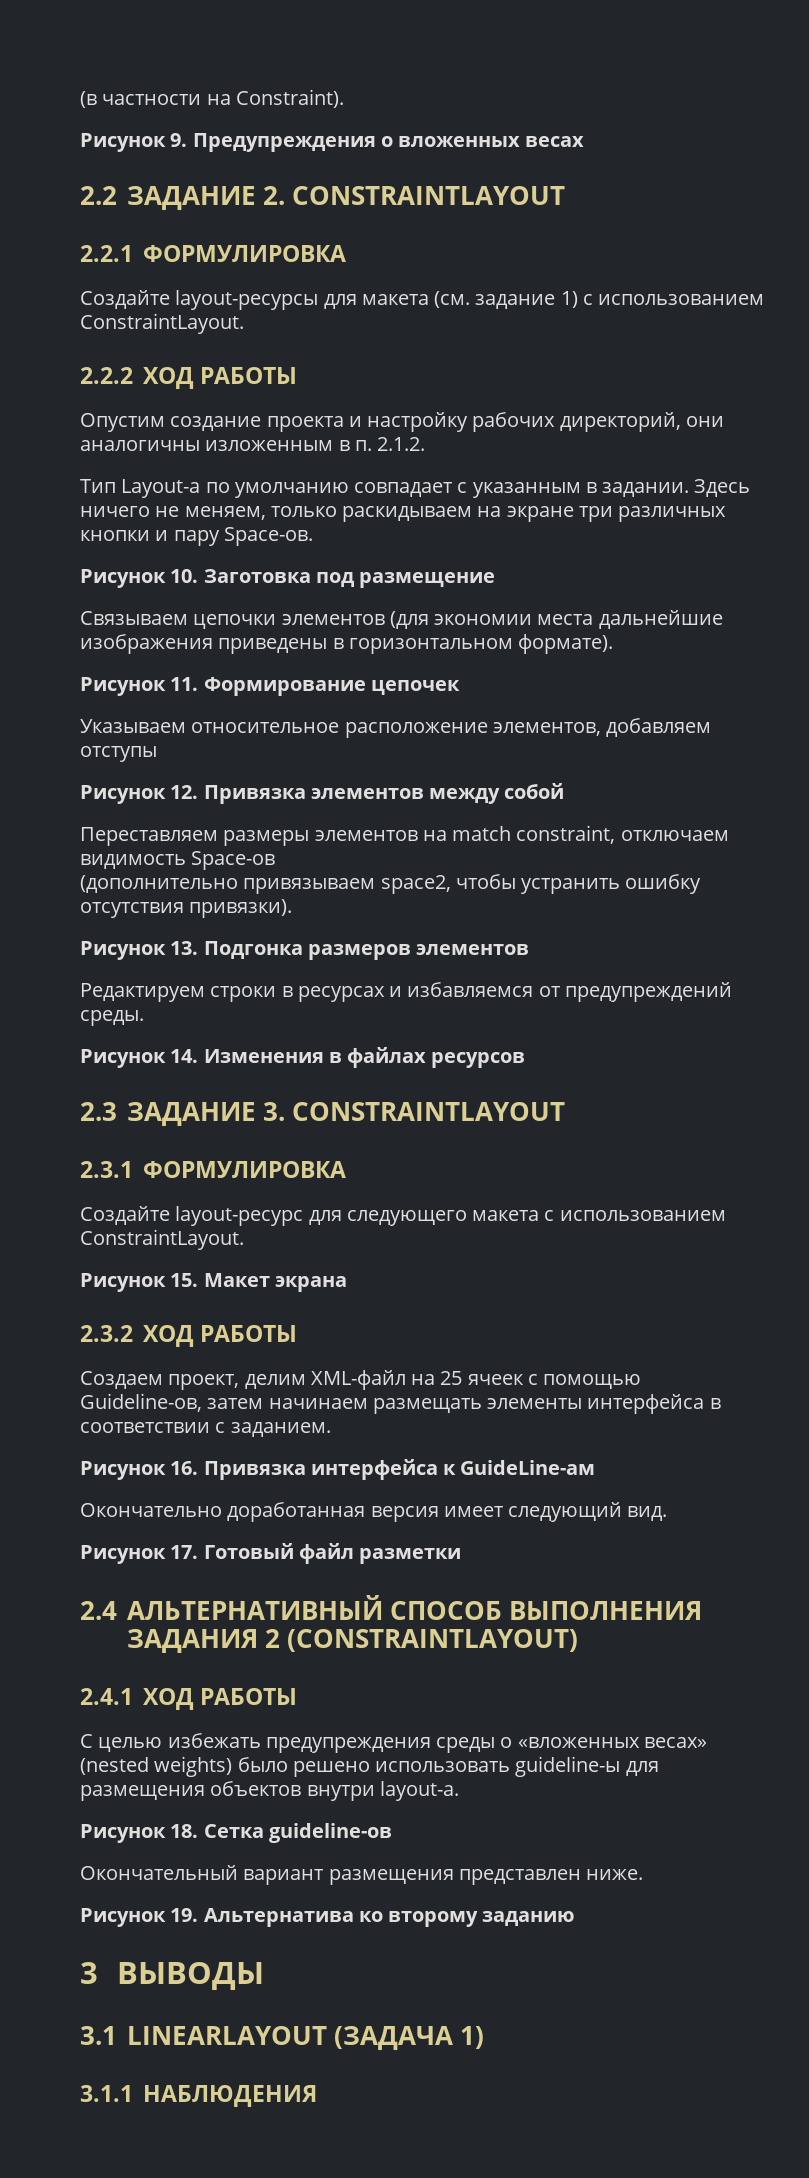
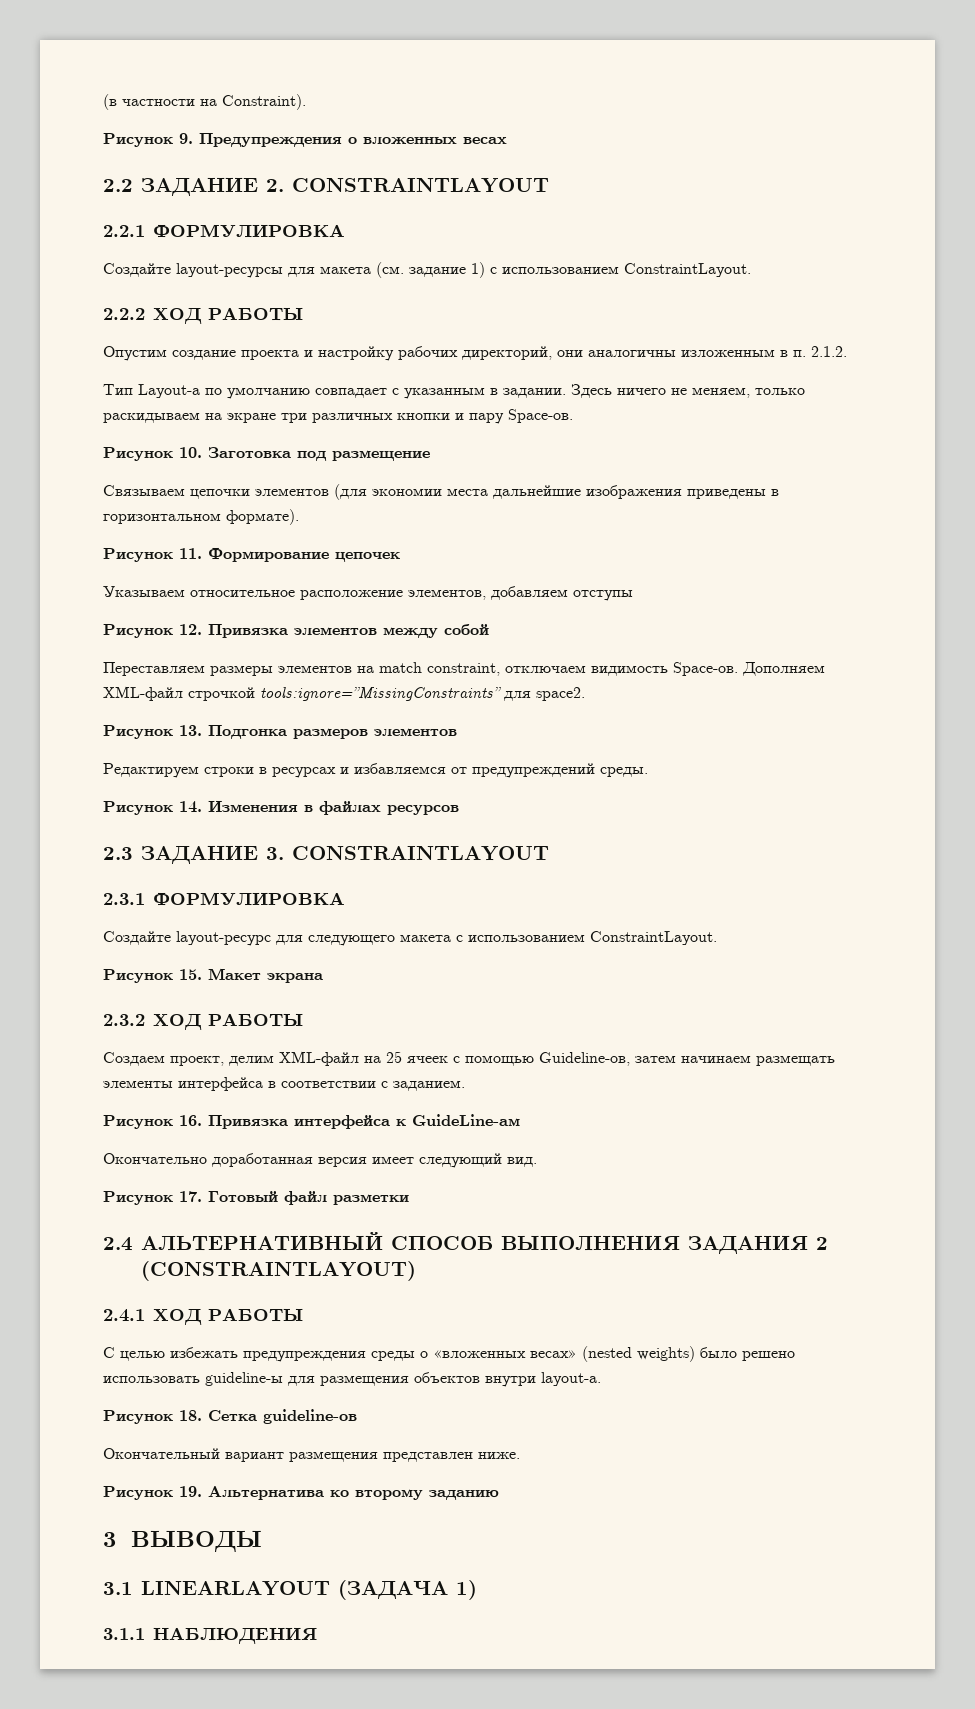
- Переставляем размеры элементов на match constraint, отключаем видимость Space-ов
- (дополнительно привязываем space2, чтобы устранить ошибку отсутствия привязки).
+ Переставляем размеры элементов на match constraint, отключаем видимость Space-ов. Дополняем XML-файл строчкой tools:ignore=”MissingConstraints” для space2.

